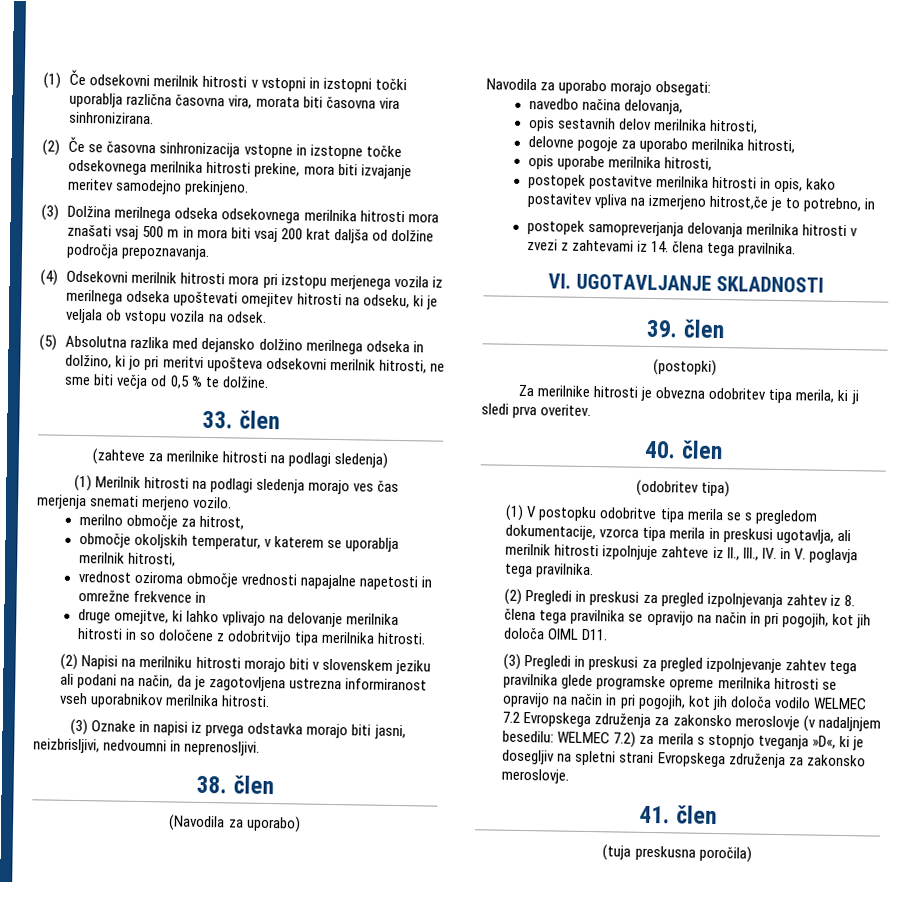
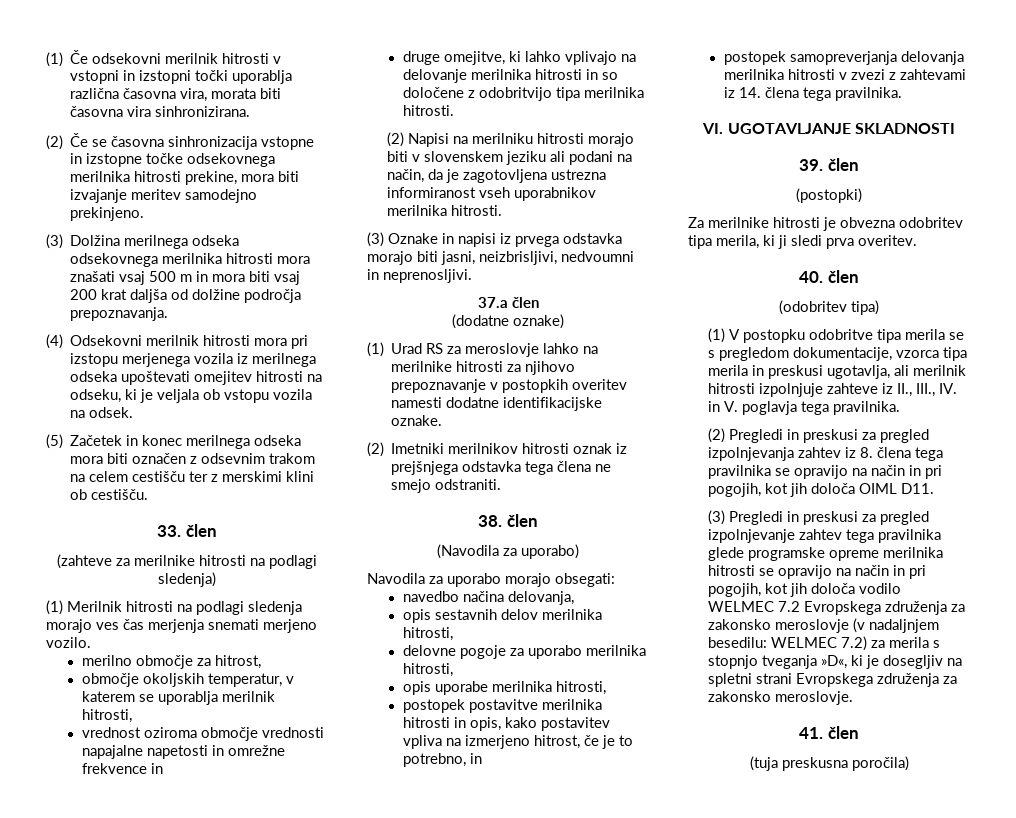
- (5) Absolutna razlika med dejansko dolžino merilnega odseka in dolžino, ki jo pri meritvi upošteva odsekovni merilnik hitrosti, ne sme biti večja od 0,5 % te dolžine.
+ (5) Začetek in konec merilnega odseka mora biti označen z odsevnim trakom na celem cestišču ter z merskimi klini ob cestišču.
+ 37.a člen
+ (dodatne oznake)
+ (1) Urad RS za meroslovje lahko na merilnike hitrosti za njihovo prepoznavanje v postopkih overitev namesti dodatne identifikacijske oznake.
+ (2) Imetniki merilnikov hitrosti oznak iz prejšnjega odstavka tega člena ne smejo odstraniti.
- postopek postavitve merilnika hitrosti in opis, kako postavitev vpliva na izmerjeno hitrost,če je to potrebno, in
+ postopek postavitve merilnika hitrosti in opis, kako postavitev vpliva na izmerjeno hitrost, če je to potrebno, in

